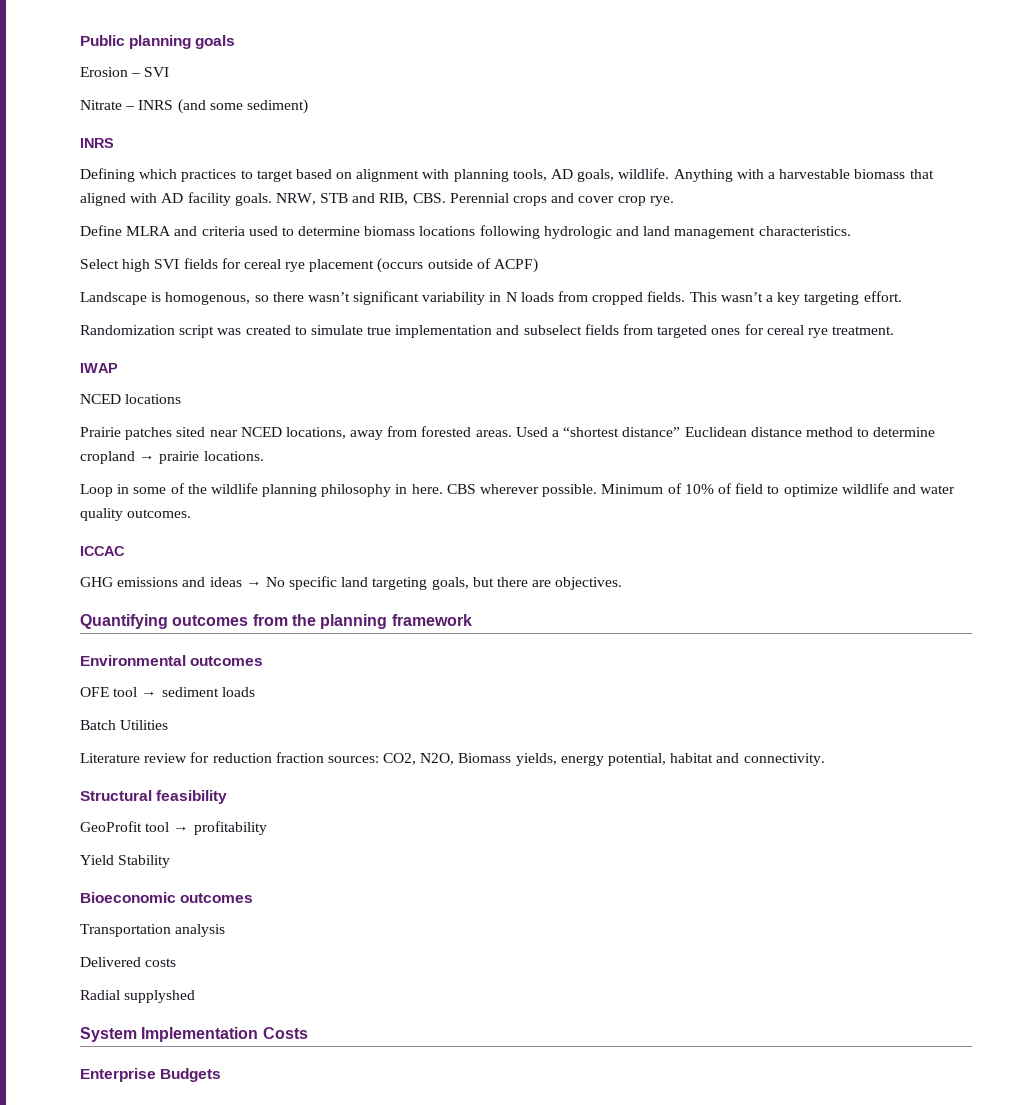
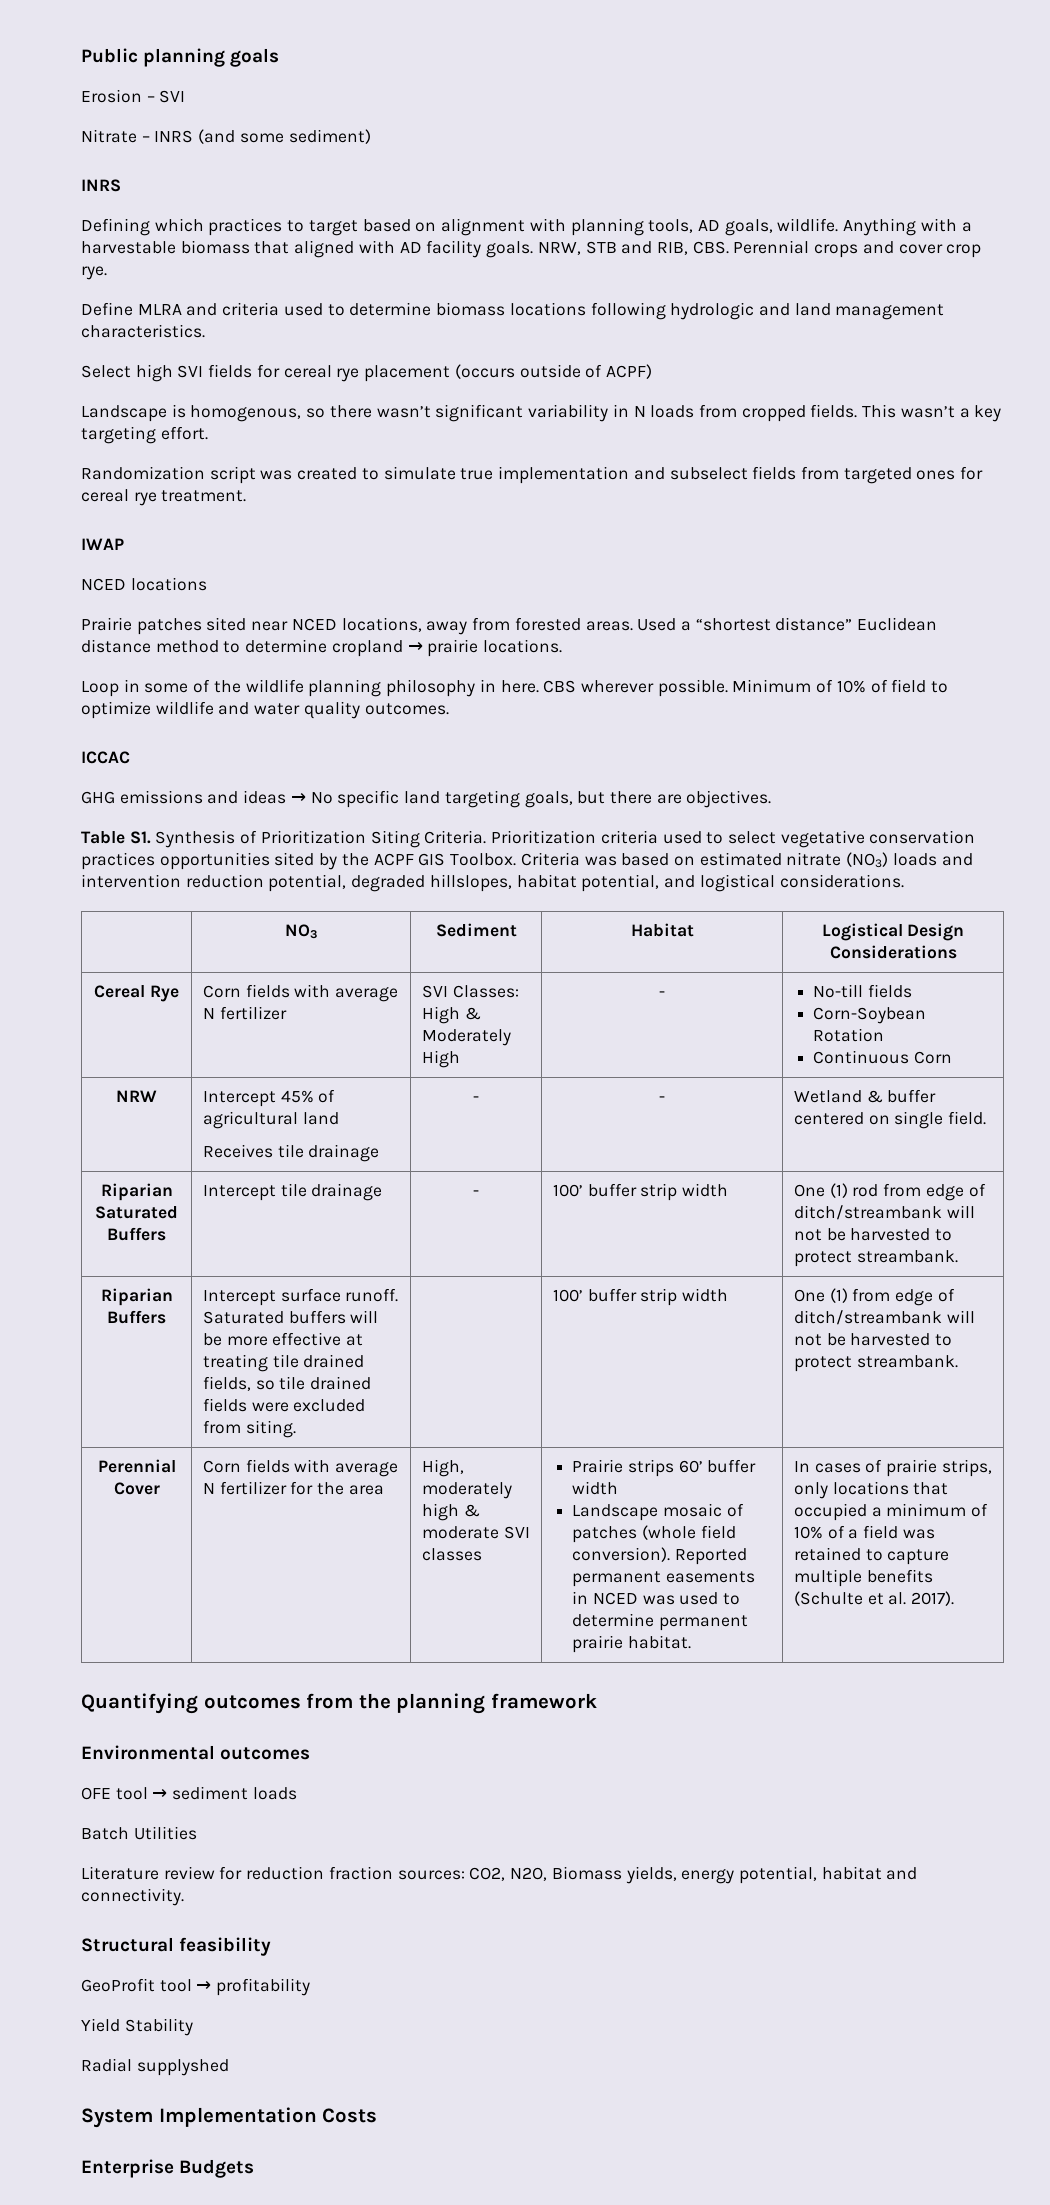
+ Table S1. Synthesis of Prioritization Siting Criteria. Prioritization criteria used to select vegetative conservation practices opportunities sited by the ACPF GIS Toolbox. Criteria was based on estimated nitrate (NO3) loads and intervention reduction potential, degraded hillslopes, habitat potential, and logistical considerations.
+ | NO3 | Sediment | Habitat | Logistical Design Considerations
+ Cereal Rye | Corn fields with average N fertilizer | SVI Classes: High & Moderately High | - | No-till fields
+ Corn-Soybean Rotation
+ Continuous Corn
+ NRW | Intercept 45% of agricultural land
+ Receives tile drainage | - | - | Wetland & buffer centered on single field.
+ Riparian Saturated Buffers | Intercept tile drainage | - | 100’ buffer strip width | One (1) rod from edge of ditch/streambank will not be harvested to protect streambank.
+ Riparian Buffers | Intercept surface runoff. Saturated buffers will be more effective at treating tile drained fields, so tile drained fields were excluded from siting. | | 100’ buffer strip width | One (1) from edge of ditch/streambank will not be harvested to protect streambank.
+ Perennial Cover | Corn fields with average N fertilizer for the area | High, moderately high & moderate SVI classes | Prairie strips 60’ buffer width
+ Landscape mosaic of patches (whole field conversion). Reported permanent easements in NCED was used to determine permanent prairie habitat. | In cases of prairie strips, only locations that occupied a minimum of 10% of a field was retained to capture multiple benefits (Schulte et al. 2017).
- Bioeconomic outcomes
- Transportation analysis
- Delivered costs

